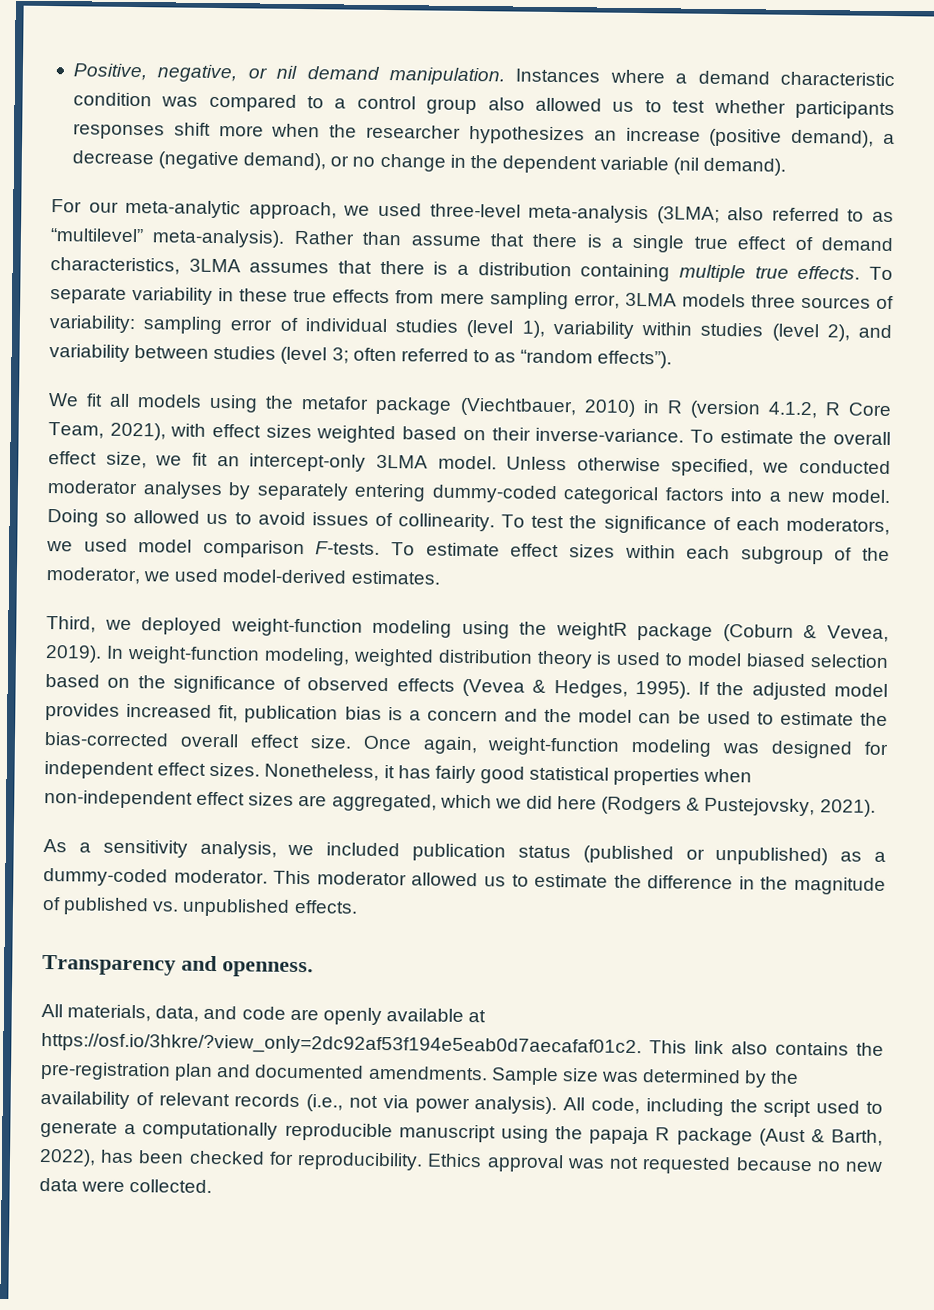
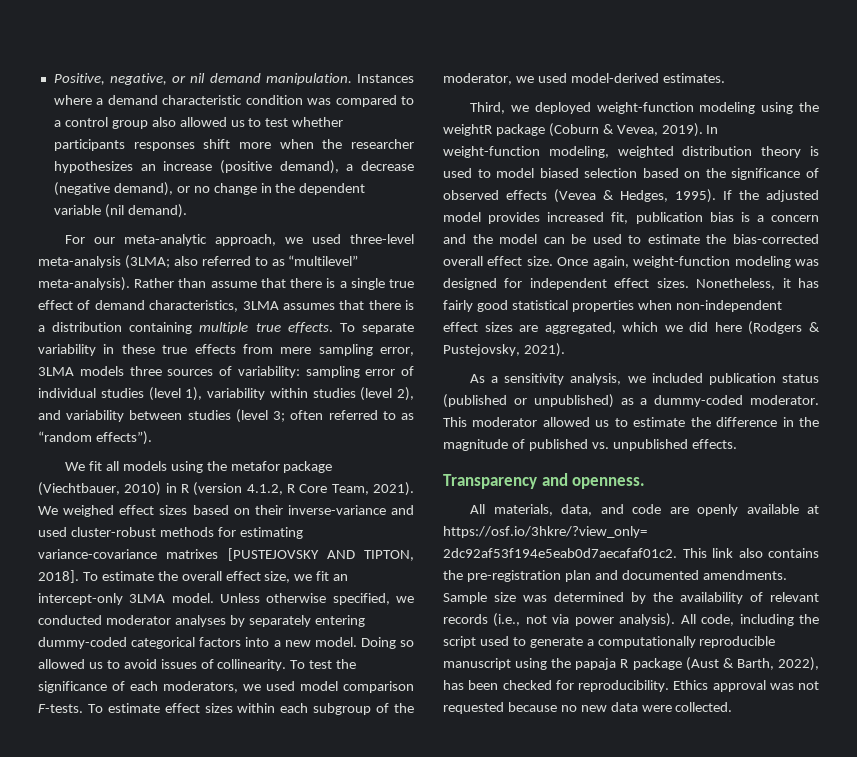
- We fit all models using the metafor package (Viechtbauer, 2010) in R (version 4.1.2, R Core Team, 2021), with effect sizes weighted based on their inverse-variance.
+ We fit all models using the metafor package (Viechtbauer, 2010) in R (version 4.1.2, R Core Team, 2021). We weighed effect sizes based on their inverse-variance and used cluster-robust methods for estimating variance-covariance matrixes [PUSTEJOVSKY AND TIPTON, 2018].

